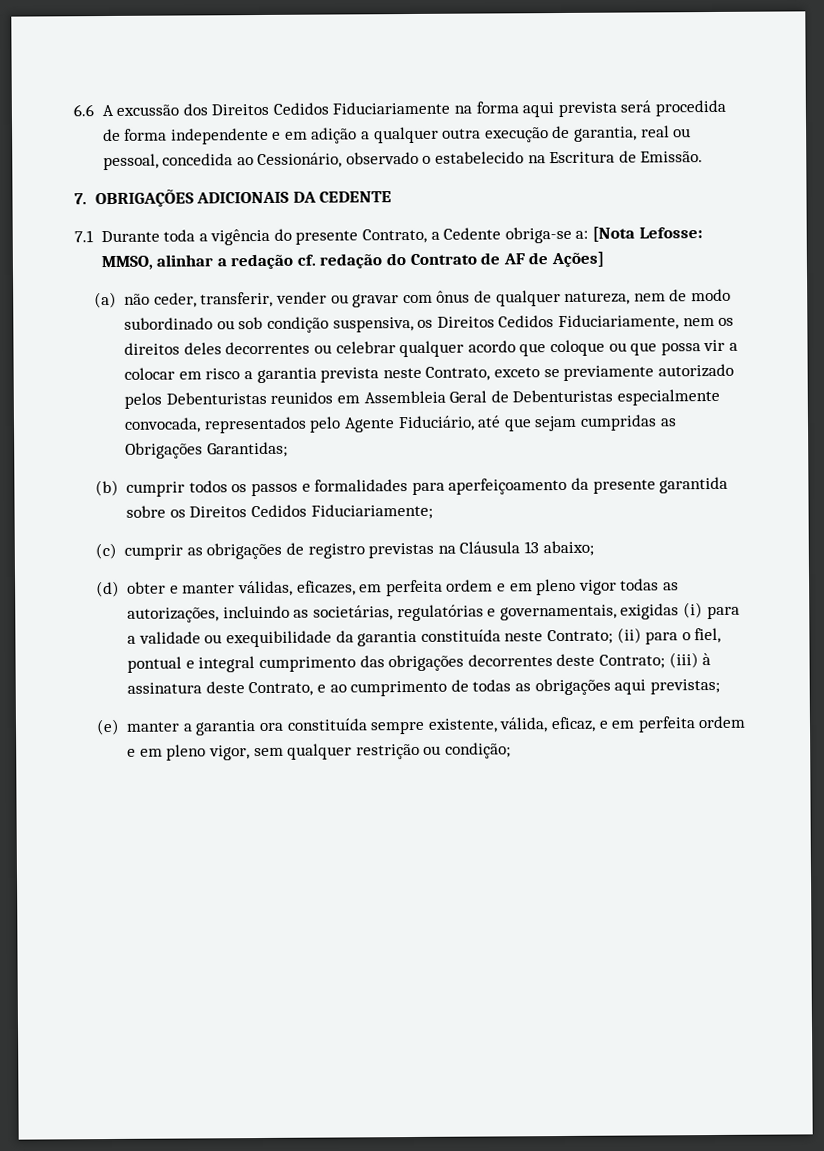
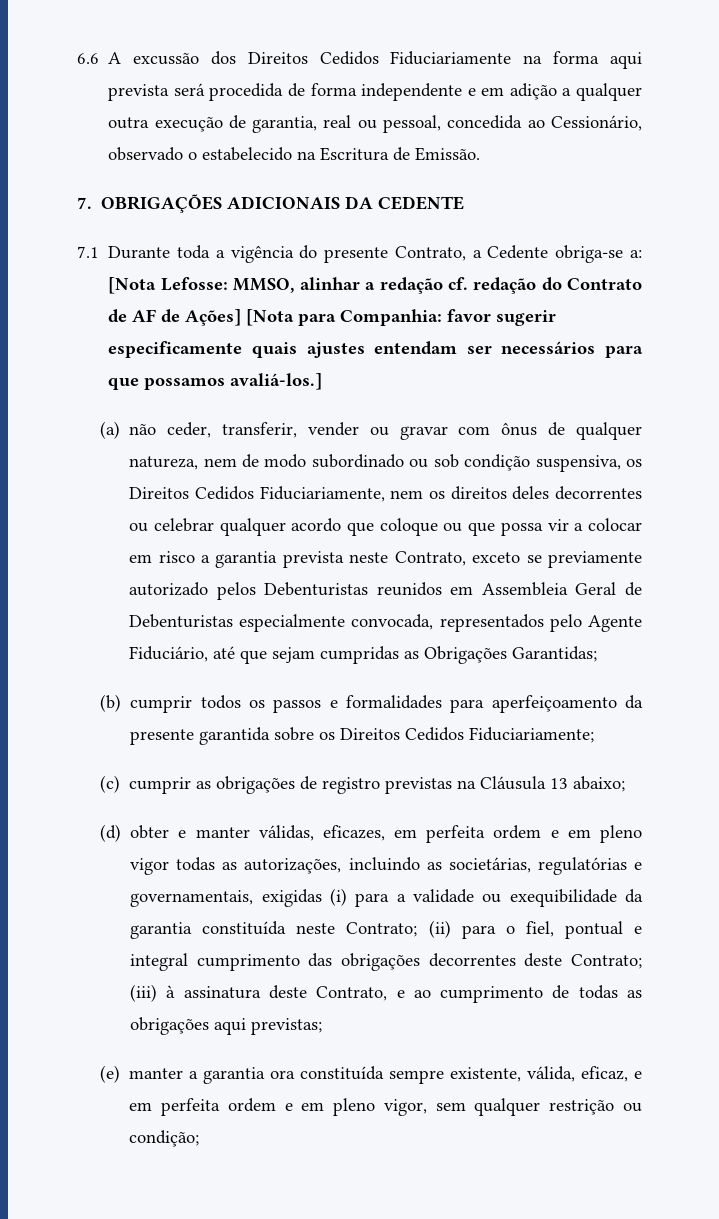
- 7.1 Durante toda a vigência do presente Contrato, a Cedente obriga-se a: [Nota Lefosse: MMSO, alinhar a redação cf. redação do Contrato de AF de Ações]
+ 7.1 Durante toda a vigência do presente Contrato, a Cedente obriga-se a: [Nota Lefosse: MMSO, alinhar a redação cf. redação do Contrato de AF de Ações] [Nota para Companhia: favor sugerir especificamente quais ajustes entendam ser necessários para que possamos avaliá-los.]

